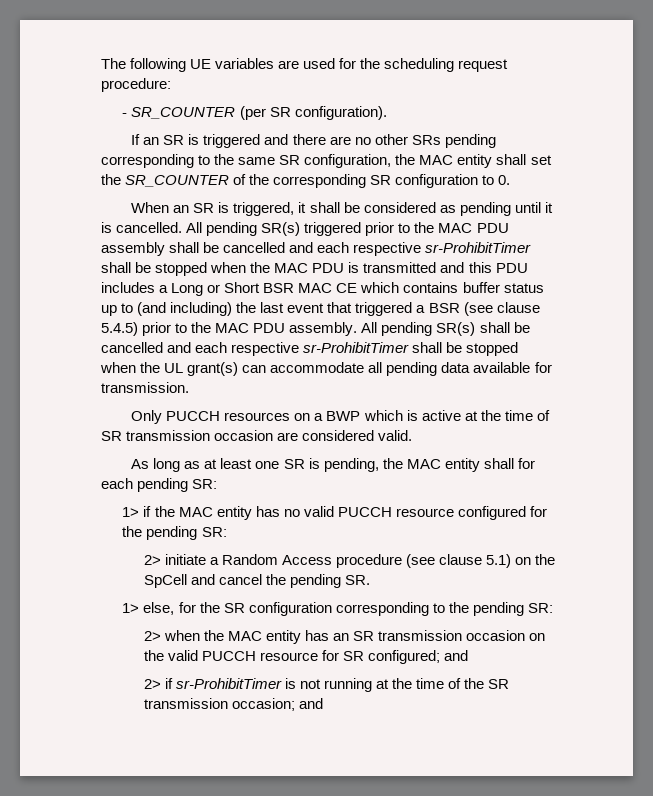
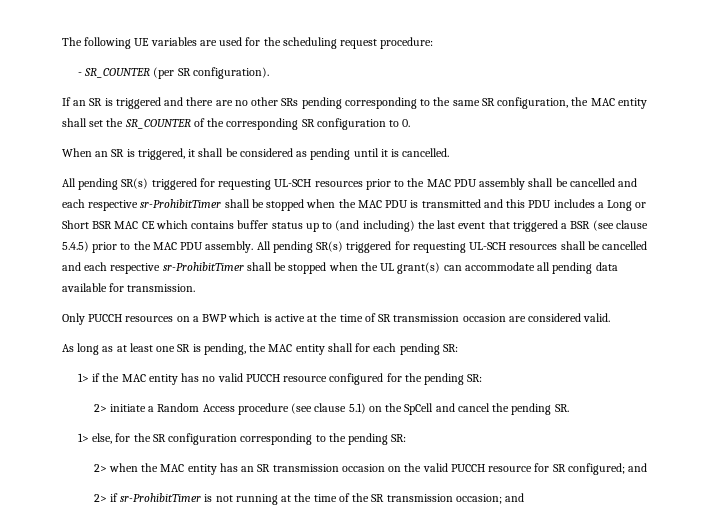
- When an SR is triggered, it shall be considered as pending until it is cancelled. All pending SR(s) triggered prior to the MAC PDU assembly shall be cancelled and each respective sr-ProhibitTimer shall be stopped when the MAC PDU is transmitted and this PDU includes a Long or Short BSR MAC CE which contains buffer status up to (and including) the last event that triggered a BSR (see clause 5.4.5) prior to the MAC PDU assembly.
+ When an SR is triggered, it shall be considered as pending until it is cancelled.
+ All pending SR(s) triggered for requesting UL-SCH resources prior to the MAC PDU assembly shall be cancelled and each respective sr-ProhibitTimer shall be stopped when the MAC PDU is transmitted and this PDU includes a Long or Short BSR MAC CE which contains buffer status up to (and including) the last event that triggered a BSR (see clause 5.4.5) prior to the MAC PDU assembly.
- All pending SR(s) shall be cancelled and each respective sr-ProhibitTimer shall be stopped when the UL grant(s) can accommodate all pending data available for transmission.
+ All pending SR(s) triggered for requesting UL-SCH resources shall be cancelled and each respective sr-ProhibitTimer shall be stopped when the UL grant(s) can accommodate all pending data available for transmission.

